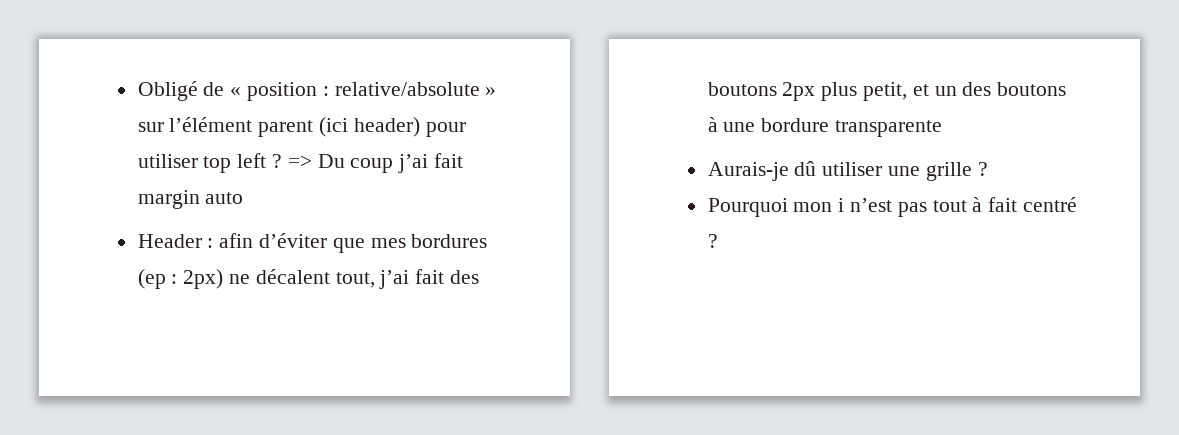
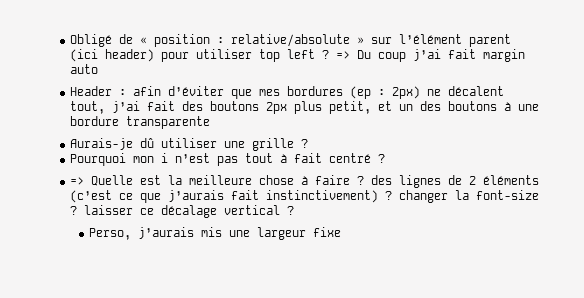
+ => Quelle est la meilleure chose à faire ? des lignes de 2 éléments (c’est ce que j’aurais fait instinctivement) ? changer la font-size ? laisser ce décalage vertical ?
+ Perso, j’aurais mis une largeur fixe

